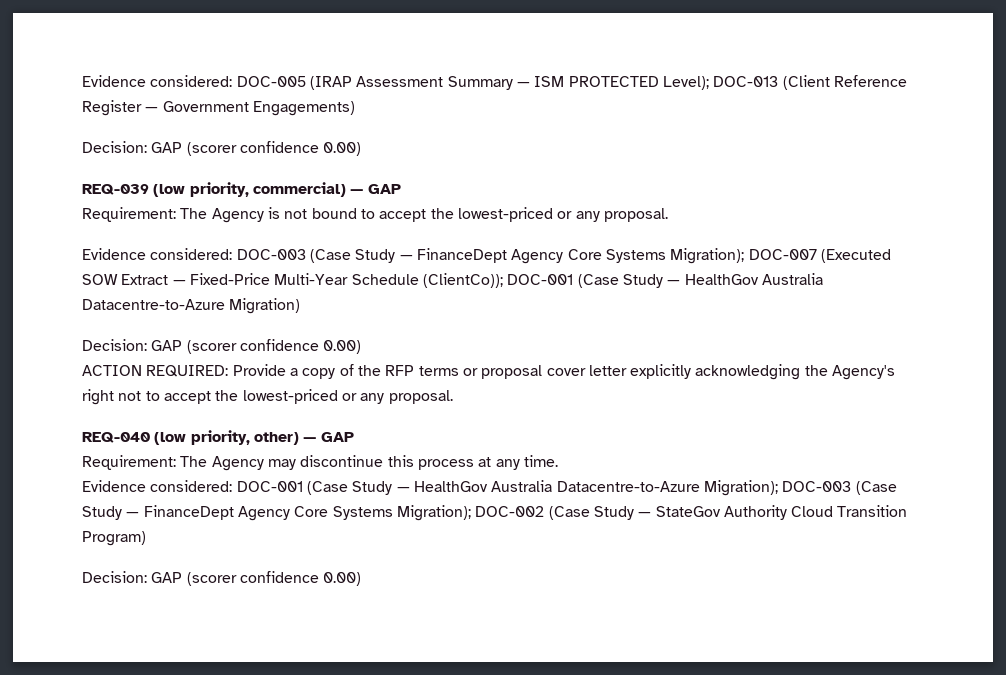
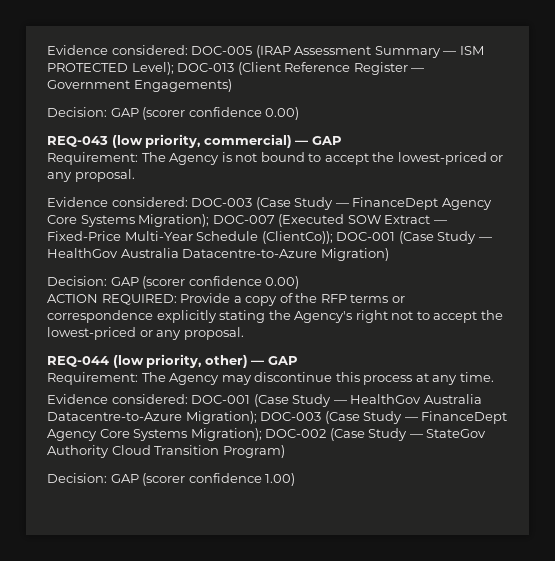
- REQ-039 (low priority, commercial) — GAP
+ REQ-043 (low priority, commercial) — GAP
- ACTION REQUIRED: Provide a copy of the RFP terms or proposal cover letter explicitly acknowledging the Agency's right not to accept the lowest-priced or any proposal.
+ ACTION REQUIRED: Provide a copy of the RFP terms or correspondence explicitly stating the Agency's right not to accept the lowest-priced or any proposal.
- REQ-040 (low priority, other) — GAP
+ REQ-044 (low priority, other) — GAP
  Evidence considered: DOC-001 (Case Study — HealthGov Australia Datacentre-to-Azure Migration); DOC-003 (Case Study — FinanceDept Agency Core Systems Migration); DOC-002 (Case Study — StateGov Authority Cloud Transition Program)
- Decision: GAP (scorer confidence 0.00)
+ Decision: GAP (scorer confidence 1.00)

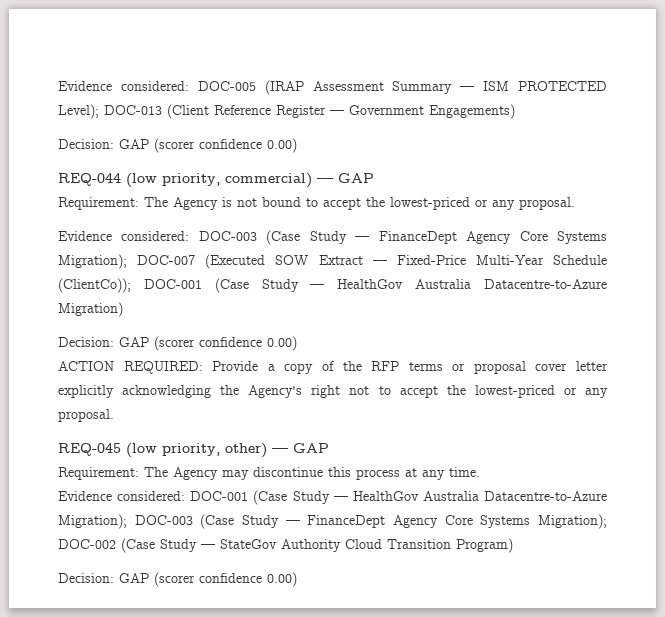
- REQ-043 (low priority, commercial) — GAP
+ REQ-044 (low priority, commercial) — GAP
- ACTION REQUIRED: Provide a copy of the RFP terms or correspondence explicitly stating the Agency's right not to accept the lowest-priced or any proposal.
+ ACTION REQUIRED: Provide a copy of the RFP terms or proposal cover letter explicitly acknowledging the Agency's right not to accept the lowest-priced or any proposal.
- REQ-044 (low priority, other) — GAP
+ REQ-045 (low priority, other) — GAP
  Evidence considered: DOC-001 (Case Study — HealthGov Australia Datacentre-to-Azure Migration); DOC-003 (Case Study — FinanceDept Agency Core Systems Migration); DOC-002 (Case Study — StateGov Authority Cloud Transition Program)
- Decision: GAP (scorer confidence 1.00)
+ Decision: GAP (scorer confidence 0.00)

